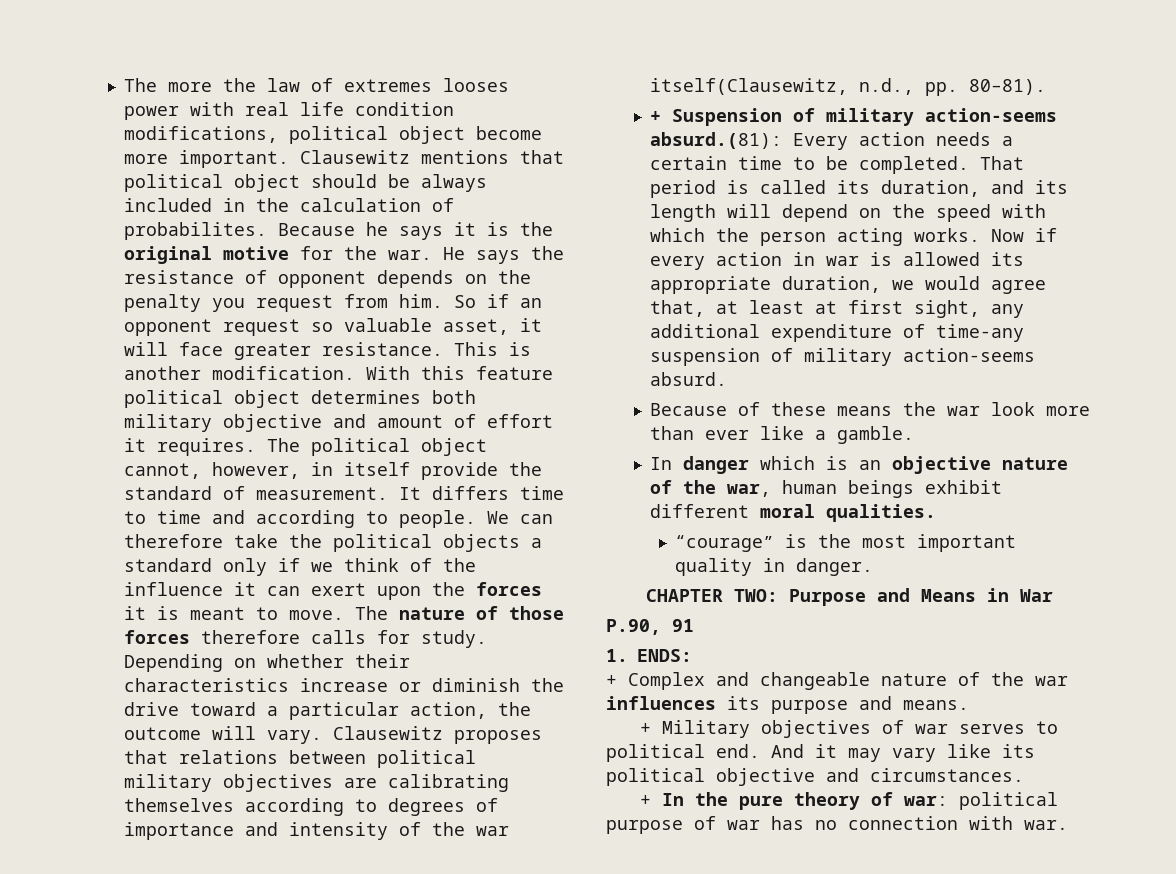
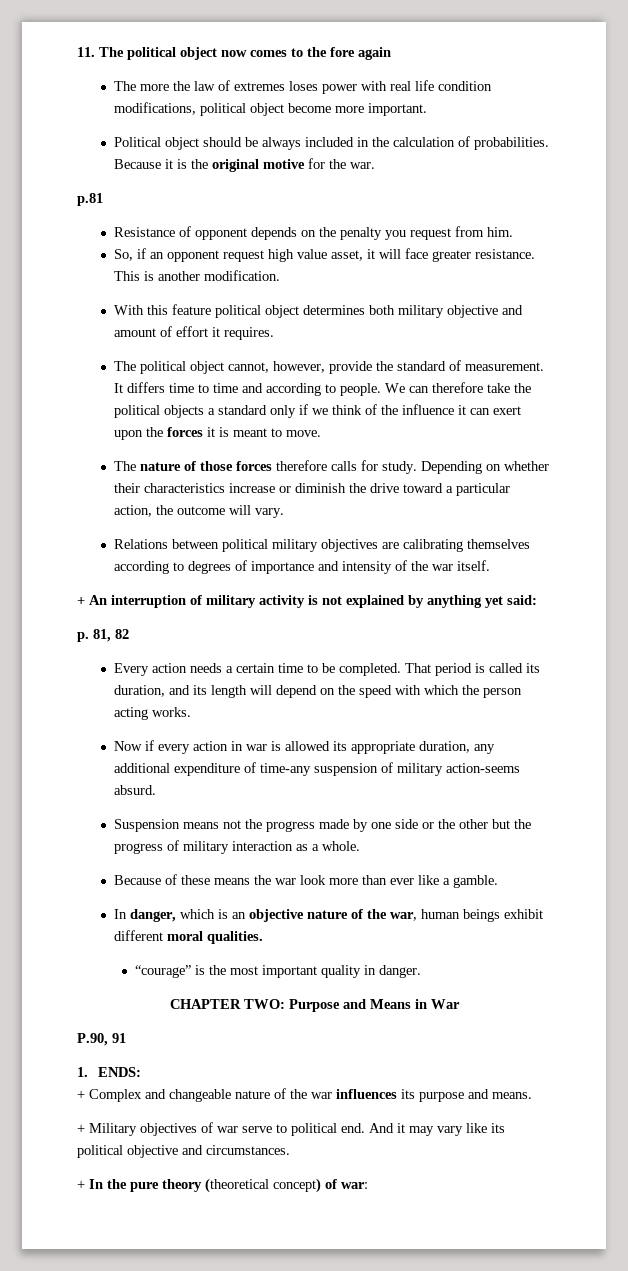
+ 11. The political object now comes to the fore again
- The more the law of extremes looses power with real life condition modifications, political object become more important. Clausewitz mentions that political object should be always included in the calculation of probabilites. Because he says it is the original motive for the war. He says the resistance of opponent depends on the penalty you request from him. So if an opponent request so valuable asset, it will face greater resistance.
+ The more the law of extremes loses power with real life condition modifications, political object become more important.
+ Political object should be always included in the calculation of probabilities. Because it is the original motive for the war.
+ p.81
+ Resistance of opponent depends on the penalty you request from him.
+ So, if an opponent request high value asset, it will face greater resistance.
- This is another modification. With this feature political object determines both military objective and amount of effort it requires. The political object cannot, however, in itself provide the standard of measurement.
+ This is another modification.
+ With this feature political object determines both military objective and amount of effort it requires.
+ The political object cannot, however, provide the standard of measurement.
- We can therefore take the political objects a standard only if we think of the influence it can exert upon the forces it is meant to move. The nature of those forces therefore calls for study.
+ We can therefore take the political objects a standard only if we think of the influence it can exert upon the forces it is meant to move.
+ The nature of those forces therefore calls for study.
- Depending on whether their characteristics increase or diminish the drive toward a particular action, the outcome will vary. Clausewitz proposes that relations between political military objectives are calibrating themselves according to degrees of importance and intensity of the war itself(Clausewitz, n.d., pp. 80–81).
- + Suspension of military action-seems absurd.(81): Every action needs a certain time to be completed.
+ Depending on whether their characteristics increase or diminish the drive toward a particular action, the outcome will vary.
+ Relations between political military objectives are calibrating themselves according to degrees of importance and intensity of the war itself.
+ + An interruption of military activity is not explained by anything yet said:
+ p. 81, 82
+ Every action needs a certain time to be completed.
- That period is called its duration, and its length will depend on the speed with which the person acting works. Now if every action in war is allowed its appropriate duration, we would agree that, at least at first sight, any additional expenditure of time-any suspension of military action-seems absurd.
+ That period is called its duration, and its length will depend on the speed with which the person acting works.
+ Now if every action in war is allowed its appropriate duration, any additional expenditure of time-any suspension of military action-seems absurd.
+ Suspension means not the progress made by one side or the other but the progress of military interaction as a whole.
- In danger which is an objective nature of the war, human beings exhibit different moral qualities.
+ In danger, which is an objective nature of the war, human beings exhibit different moral qualities.
- + Military objectives of war serves to political end.
+ + Military objectives of war serve to political end.
- + In the pure theory of war: political purpose of war has no connection with war.
+ + In the pure theory (theoretical concept) of war:

